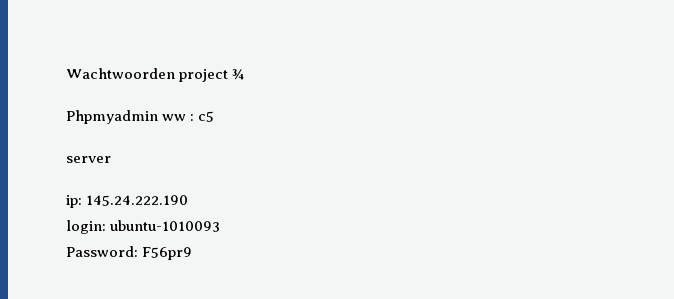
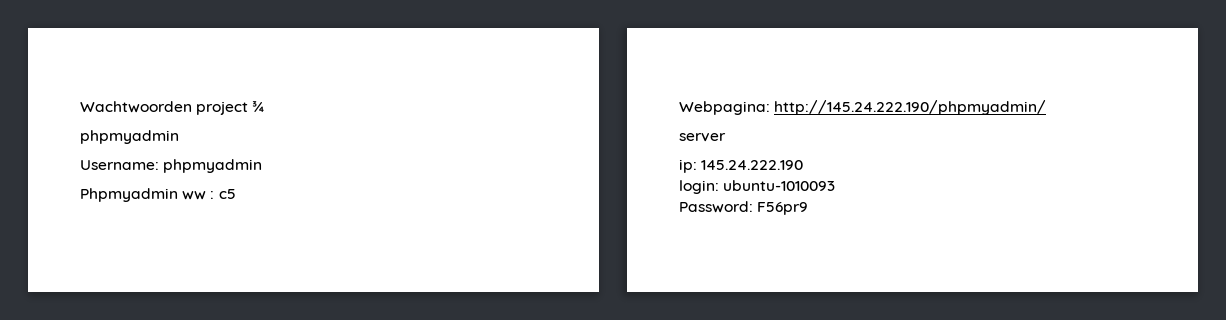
  Wachtwoorden project ¾
+ phpmyadmin
+ Username: phpmyadmin
+ Webpagina: http://145.24.222.190/phpmyadmin/

